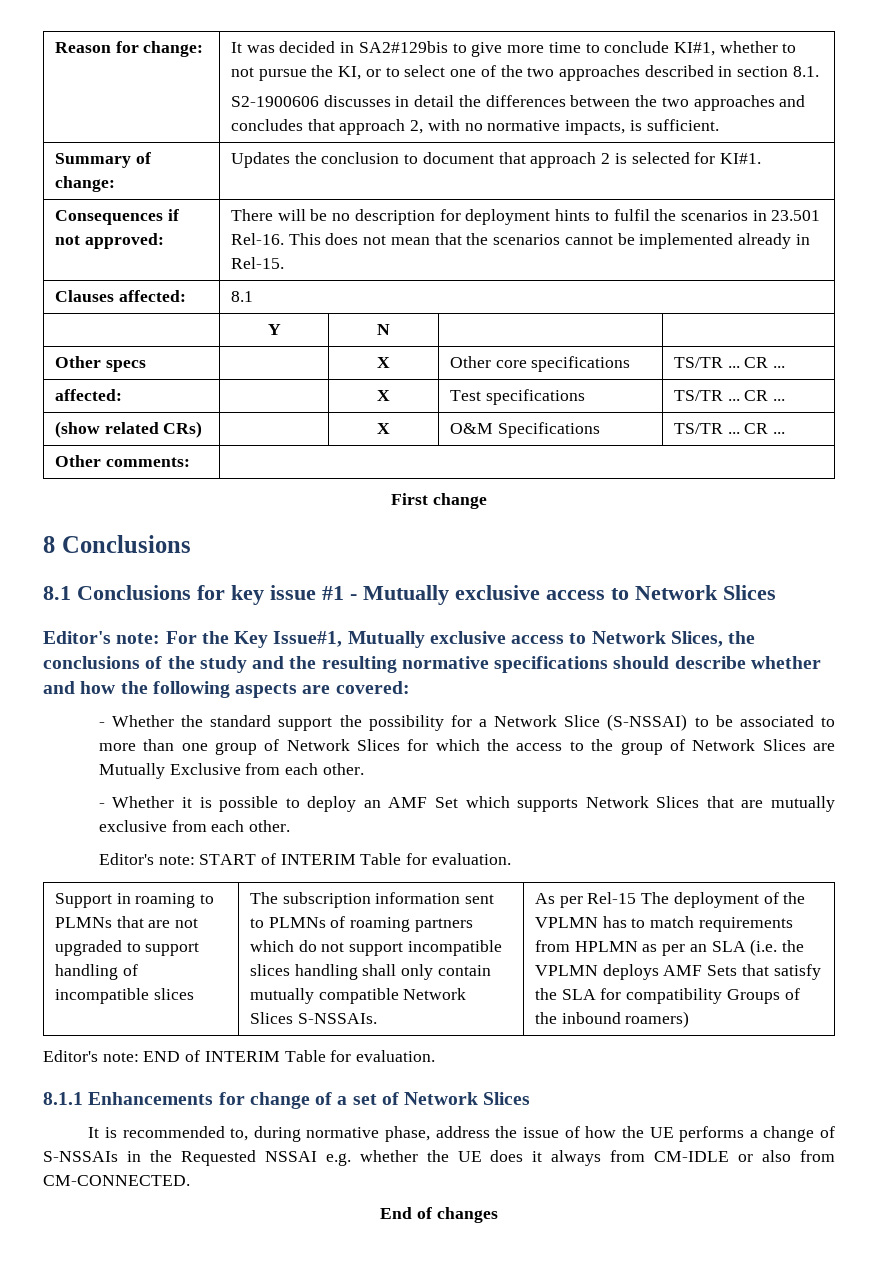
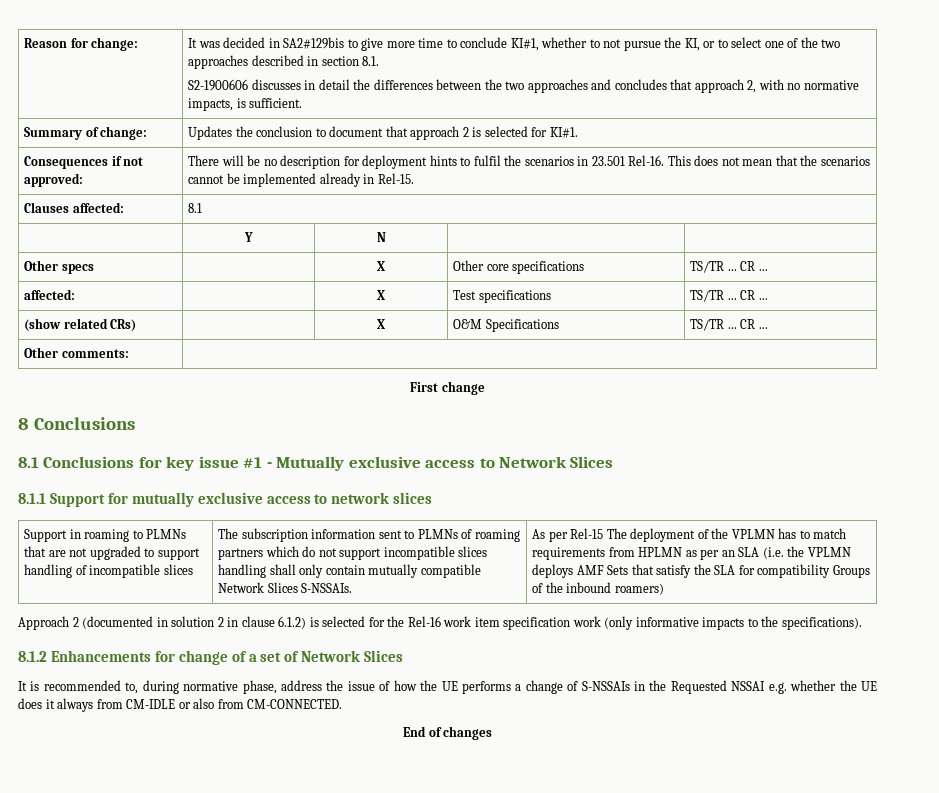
- Editor's note: For the Key Issue#1, Mutually exclusive access to Network Slices, the conclusions of the study and the resulting normative specifications should describe whether and how the following aspects are covered:
- - Whether the standard support the possibility for a Network Slice (S-NSSAI) to be associated to more than one group of Network Slices for which the access to the group of Network Slices are Mutually Exclusive from each other.
- - Whether it is possible to deploy an AMF Set which supports Network Slices that are mutually exclusive from each other.
- Editor's note: START of INTERIM Table for evaluation.
+ 8.1.1 Support for mutually exclusive access to network slices
- Editor's note: END of INTERIM Table for evaluation.
- 8.1.1 Enhancements for change of a set of Network Slices
+ Approach 2 (documented in solution 2 in clause 6.1.2) is selected for the Rel-16 work item specification work (only informative impacts to the specifications).
+ 8.1.2 Enhancements for change of a set of Network Slices

